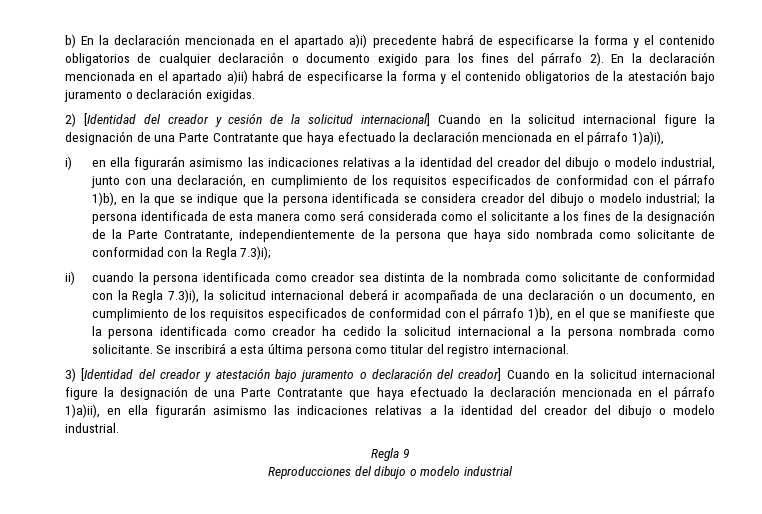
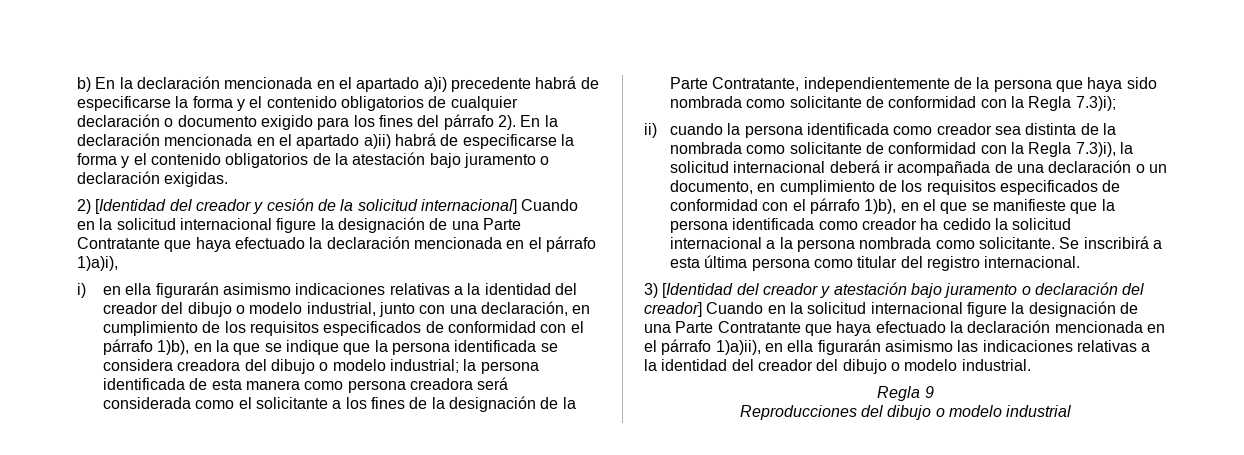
- i) en ella figurarán asimismo las indicaciones relativas a la identidad del creador del dibujo o modelo industrial, junto con una declaración, en cumplimiento de los requisitos especificados de conformidad con el párrafo 1)b), en la que se indique que la persona identificada se considera creador del dibujo o modelo industrial;
+ i) en ella figurarán asimismo indicaciones relativas a la identidad del creador del dibujo o modelo industrial, junto con una declaración, en cumplimiento de los requisitos especificados de conformidad con el párrafo 1)b), en la que se indique que la persona identificada se considera creadora del dibujo o modelo industrial;
- la persona identificada de esta manera como será considerada como el solicitante a los fines de la designación de la Parte Contratante, independientemente de la persona que haya sido nombrada como solicitante de conformidad con la Regla 7.3)i);
+ la persona identificada de esta manera como persona creadora será considerada como el solicitante a los fines de la designación de la Parte Contratante, independientemente de la persona que haya sido nombrada como solicitante de conformidad con la Regla 7.3)i);

